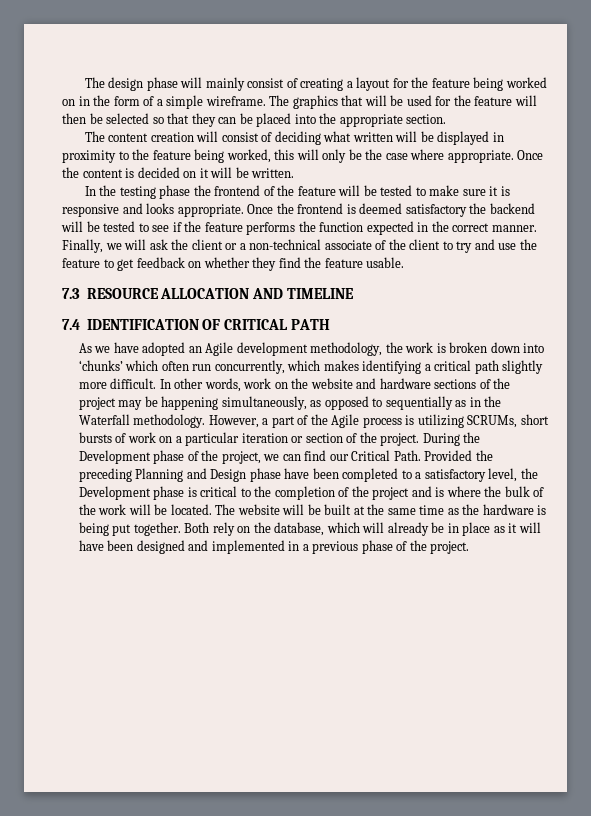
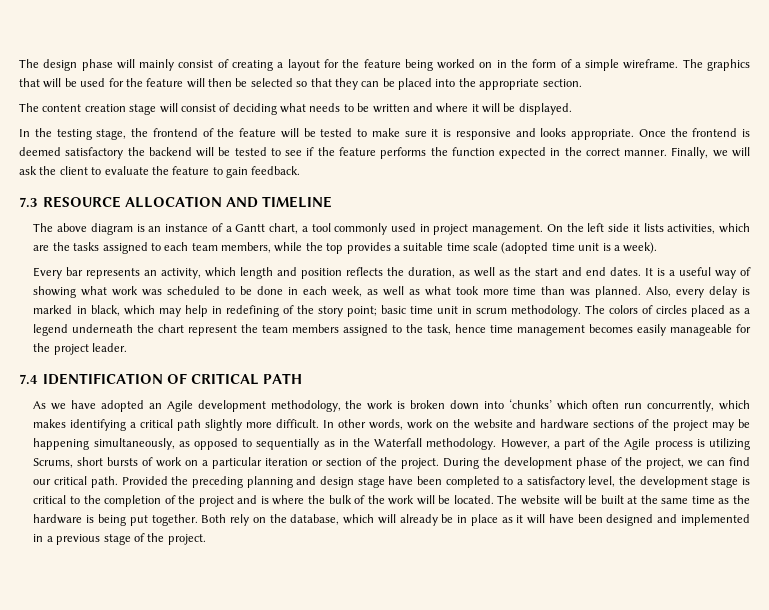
- The content creation will consist of deciding what written will be displayed in proximity to the feature being worked, this will only be the case where appropriate. Once the content is decided on it will be written.
+ The content creation stage will consist of deciding what needs to be written and where it will be displayed.
- In the testing phase the frontend of the feature will be tested to make sure it is responsive and looks appropriate.
+ In the testing stage, the frontend of the feature will be tested to make sure it is responsive and looks appropriate.
- Finally, we will ask the client or a non-technical associate of the client to try and use the feature to get feedback on whether they find the feature usable.
+ Finally, we will ask the client to evaluate the feature to gain feedback.
+ The above diagram is an instance of a Gantt chart, a tool commonly used in project management. On the left side it lists activities, which are the tasks assigned to each team members, while the top provides a suitable time scale (adopted time unit is a week).
+ Every bar represents an activity, which length and position reflects the duration, as well as the start and end dates. It is a useful way of showing what work was scheduled to be done in each week, as well as what took more time than was planned. Also, every delay is marked in black, which may help in redefining of the story point; basic time unit in scrum methodology. The colors of circles placed as a legend underneath the chart represent the team members assigned to the task, hence time management becomes easily manageable for the project leader.
- However, a part of the Agile process is utilizing SCRUMs, short bursts of work on a particular iteration or section of the project.
+ However, a part of the Agile process is utilizing Scrums, short bursts of work on a particular iteration or section of the project.
- During the Development phase of the project, we can find our Critical Path.
+ During the development phase of the project, we can find our critical path.
- Provided the preceding Planning and Design phase have been completed to a satisfactory level, the Development phase is critical to the completion of the project and is where the bulk of the work will be located.
+ Provided the preceding planning and design stage have been completed to a satisfactory level, the development stage is critical to the completion of the project and is where the bulk of the work will be located.
- Both rely on the database, which will already be in place as it will have been designed and implemented in a previous phase of the project.
+ Both rely on the database, which will already be in place as it will have been designed and implemented in a previous stage of the project.

